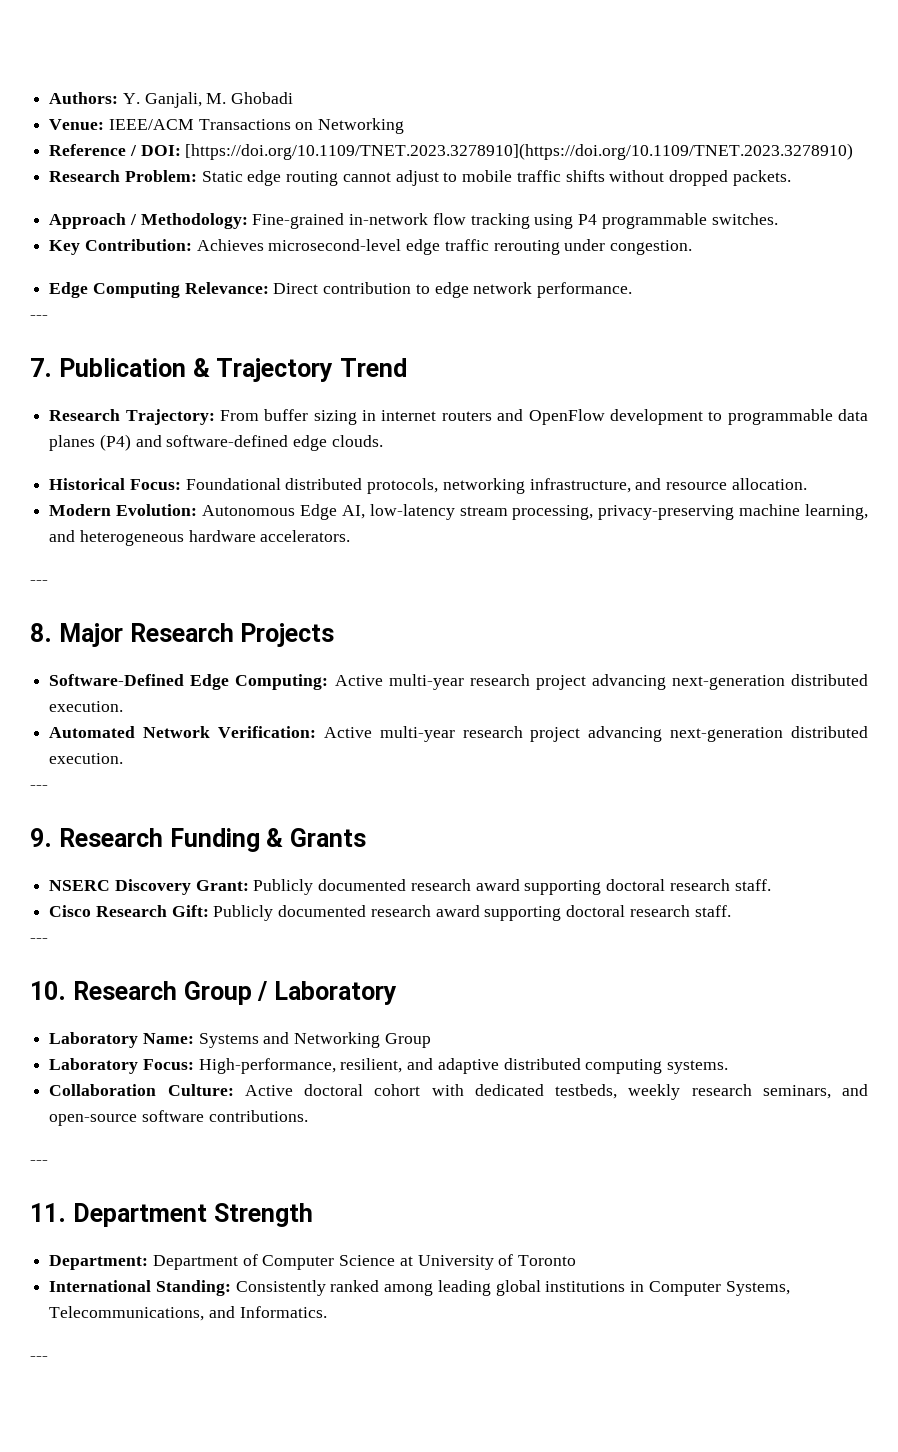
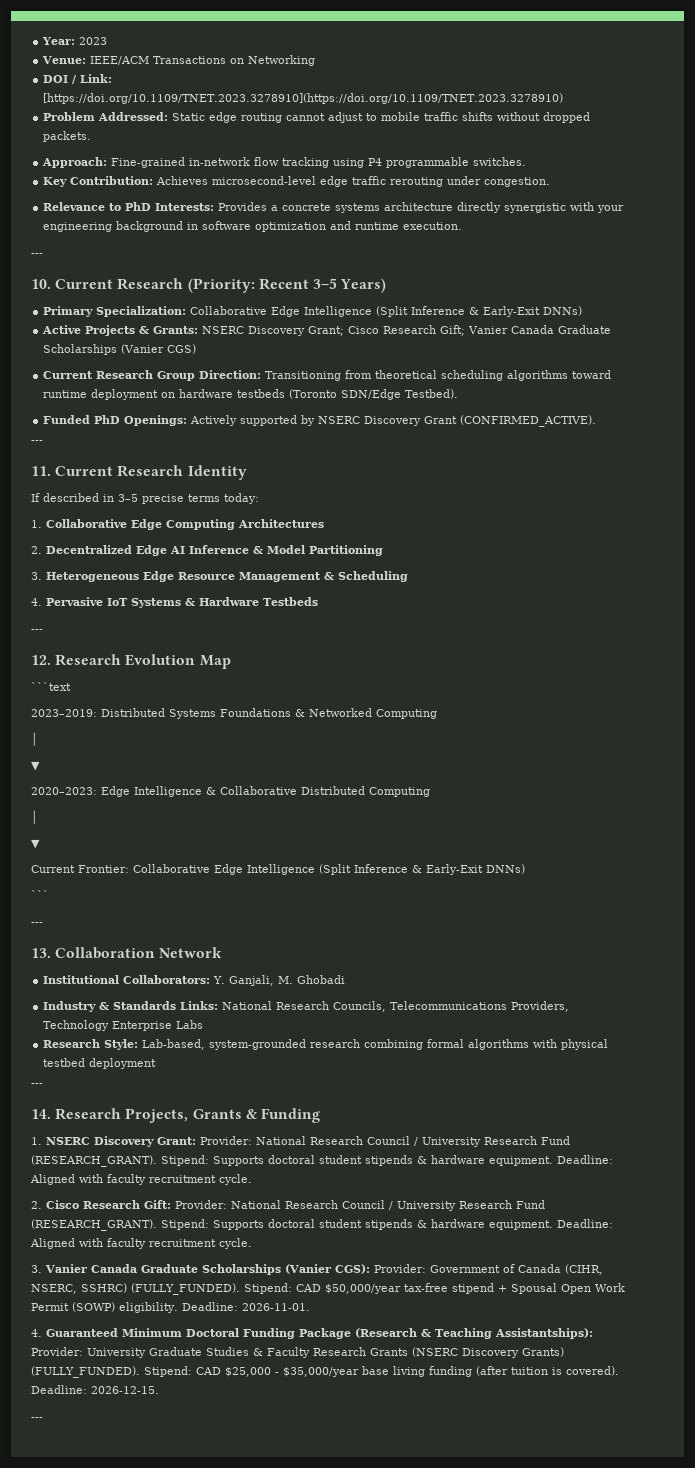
- Authors: Y. Ganjali, M. Ghobadi
+ Year: 2023
- Reference / DOI: [https://doi.org/10.1109/TNET.2023.3278910](https://doi.org/10.1109/TNET.2023.3278910)
+ DOI / Link: [https://doi.org/10.1109/TNET.2023.3278910](https://doi.org/10.1109/TNET.2023.3278910)
- Research Problem: Static edge routing cannot adjust to mobile traffic shifts without dropped packets.
+ Problem Addressed: Static edge routing cannot adjust to mobile traffic shifts without dropped packets.
- Approach / Methodology: Fine-grained in-network flow tracking using P4 programmable switches.
+ Approach: Fine-grained in-network flow tracking using P4 programmable switches.
- Edge Computing Relevance: Direct contribution to edge network performance.
+ Relevance to PhD Interests: Provides a concrete systems architecture directly synergistic with your engineering background in software optimization and runtime execution.
  ---
- 7. Publication & Trajectory Trend
- Research Trajectory: From buffer sizing in internet routers and OpenFlow development to programmable data planes (P4) and software-defined edge clouds.
- Historical Focus: Foundational distributed protocols, networking infrastructure, and resource allocation.
- Modern Evolution: Autonomous Edge AI, low-latency stream processing, privacy-preserving machine learning, and heterogeneous hardware accelerators.
+ 10. Current Research (Priority: Recent 3–5 Years)
+ Primary Specialization: Collaborative Edge Intelligence (Split Inference & Early-Exit DNNs)
+ Active Projects & Grants: NSERC Discovery Grant; Cisco Research Gift; Vanier Canada Graduate Scholarships (Vanier CGS)
+ Current Research Group Direction: Transitioning from theoretical scheduling algorithms toward runtime deployment on hardware testbeds (Toronto SDN/Edge Testbed).
+ Funded PhD Openings: Actively supported by NSERC Discovery Grant (CONFIRMED_ACTIVE).
  ---
- 8. Major Research Projects
- Software-Defined Edge Computing: Active multi-year research project advancing next-generation distributed execution.
- Automated Network Verification: Active multi-year research project advancing next-generation distributed execution.
+ 11. Current Research Identity
+ If described in 3–5 precise terms today:
+ 1. Collaborative Edge Computing Architectures
+ 2. Decentralized Edge AI Inference & Model Partitioning
+ 3. Heterogeneous Edge Resource Management & Scheduling
+ 4. Pervasive IoT Systems & Hardware Testbeds
  ---
- 9. Research Funding & Grants
- NSERC Discovery Grant: Publicly documented research award supporting doctoral research staff.
- Cisco Research Gift: Publicly documented research award supporting doctoral research staff.
+ 12. Research Evolution Map
+ ```text
+ 2023–2019: Distributed Systems Foundations & Networked Computing
+ │
+ ▼
+ 2020–2023: Edge Intelligence & Collaborative Distributed Computing
+ │
+ ▼
+ Current Frontier: Collaborative Edge Intelligence (Split Inference & Early-Exit DNNs)
+ ```
  ---
- 10. Research Group / Laboratory
- Laboratory Name: Systems and Networking Group
- Laboratory Focus: High-performance, resilient, and adaptive distributed computing systems.
- Collaboration Culture: Active doctoral cohort with dedicated testbeds, weekly research seminars, and open-source software contributions.
+ 13. Collaboration Network
+ Institutional Collaborators: Y. Ganjali, M. Ghobadi
+ Industry & Standards Links: National Research Councils, Telecommunications Providers, Technology Enterprise Labs
+ Research Style: Lab-based, system-grounded research combining formal algorithms with physical testbed deployment
  ---
- 11. Department Strength
- Department: Department of Computer Science at University of Toronto
- International Standing: Consistently ranked among leading global institutions in Computer Systems, Telecommunications, and Informatics.
+ 14. Research Projects, Grants & Funding
+ 1. NSERC Discovery Grant: Provider: National Research Council / University Research Fund (RESEARCH_GRANT). Stipend: Supports doctoral student stipends & hardware equipment. Deadline: Aligned with faculty recruitment cycle.
+ 2. Cisco Research Gift: Provider: National Research Council / University Research Fund (RESEARCH_GRANT). Stipend: Supports doctoral student stipends & hardware equipment. Deadline: Aligned with faculty recruitment cycle.
+ 3. Vanier Canada Graduate Scholarships (Vanier CGS): Provider: Government of Canada (CIHR, NSERC, SSHRC) (FULLY_FUNDED). Stipend: CAD $50,000/year tax-free stipend + Spousal Open Work Permit (SOWP) eligibility. Deadline: 2026-11-01.
+ 4. Guaranteed Minimum Doctoral Funding Package (Research & Teaching Assistantships): Provider: University Graduate Studies & Faculty Research Grants (NSERC Discovery Grants) (FULLY_FUNDED). Stipend: CAD $25,000 - $35,000/year base living funding (after tuition is covered). Deadline: 2026-12-15.

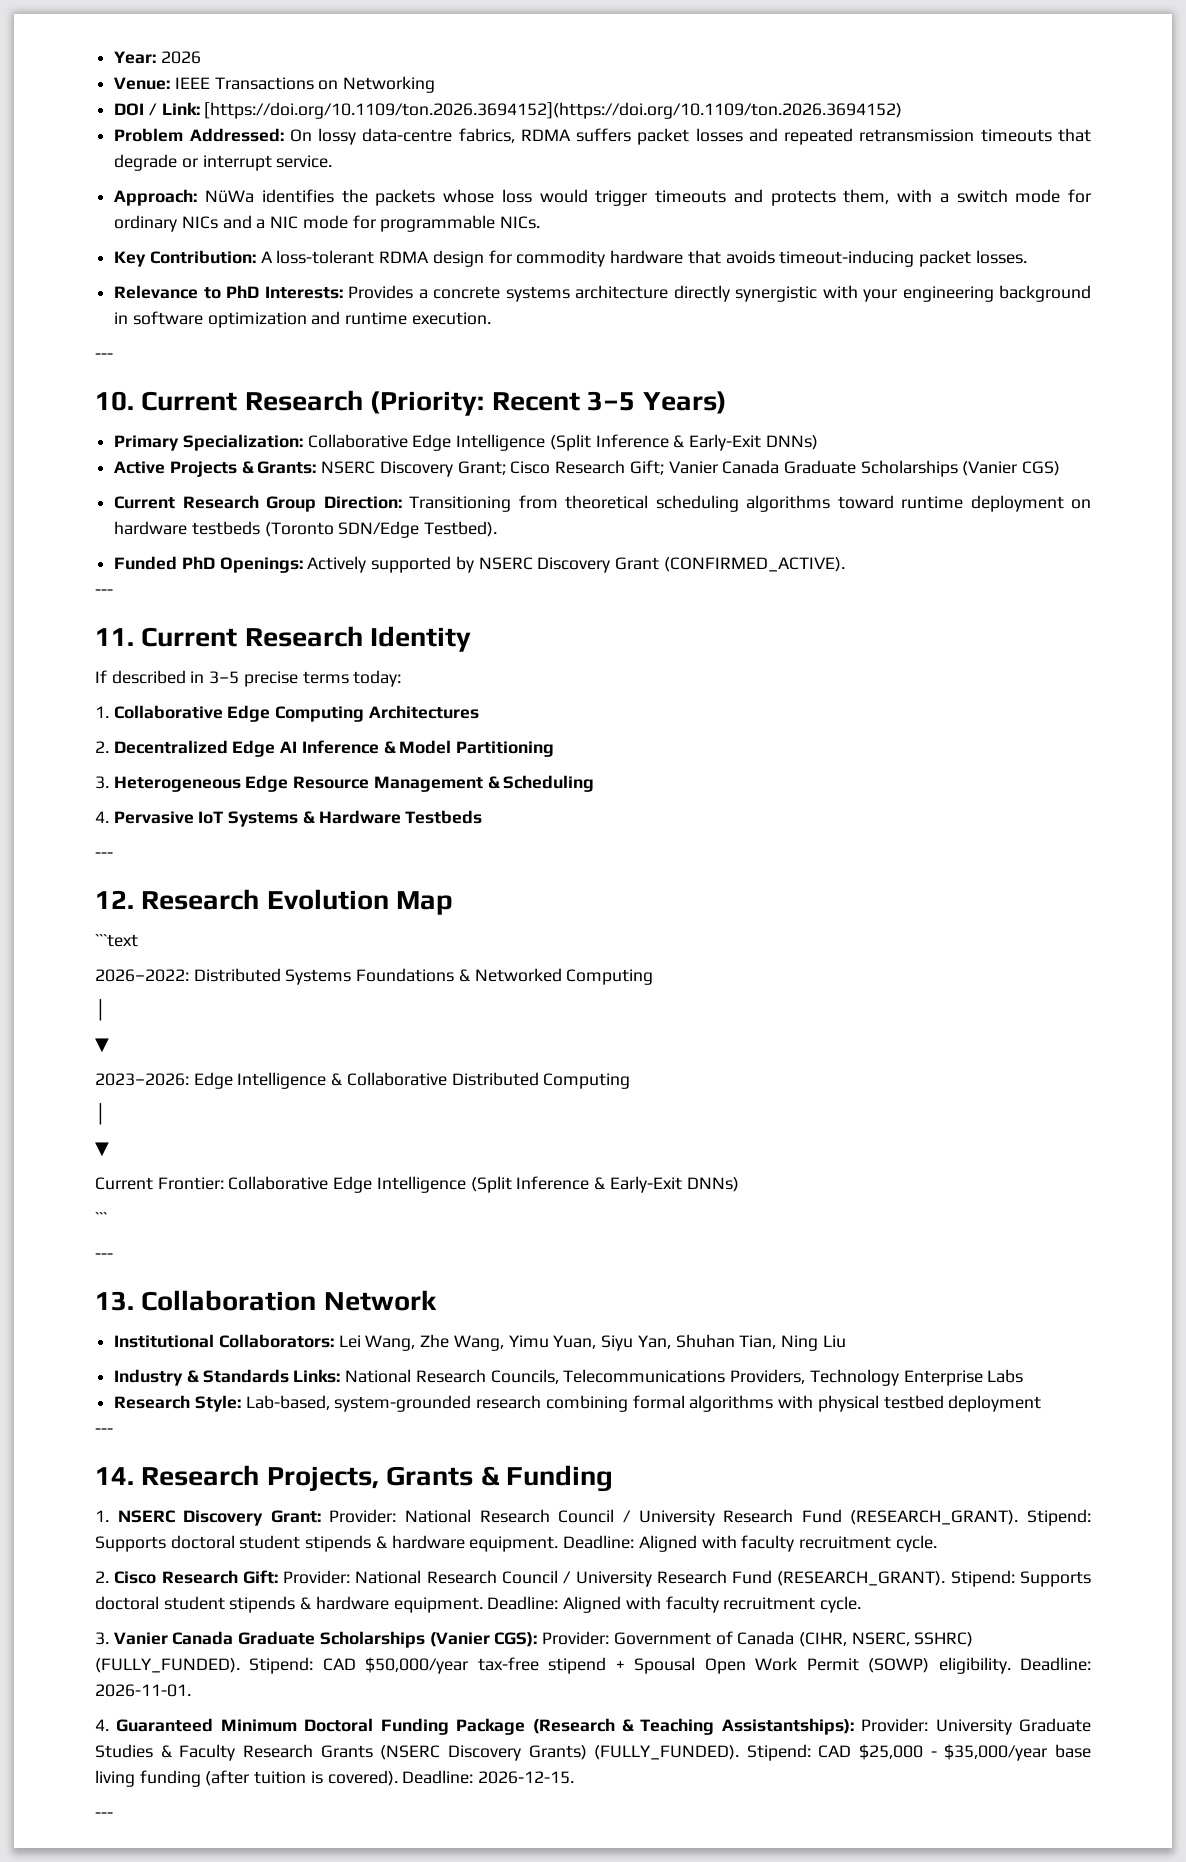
- Year: 2023
+ Year: 2026
- Venue: IEEE/ACM Transactions on Networking
+ Venue: IEEE Transactions on Networking
- DOI / Link: [https://doi.org/10.1109/TNET.2023.3278910](https://doi.org/10.1109/TNET.2023.3278910)
+ DOI / Link: [https://doi.org/10.1109/ton.2026.3694152](https://doi.org/10.1109/ton.2026.3694152)
- Problem Addressed: Static edge routing cannot adjust to mobile traffic shifts without dropped packets.
- Approach: Fine-grained in-network flow tracking using P4 programmable switches.
- Key Contribution: Achieves microsecond-level edge traffic rerouting under congestion.
+ Problem Addressed: On lossy data-centre fabrics, RDMA suffers packet losses and repeated retransmission timeouts that degrade or interrupt service.
+ Approach: NüWa identifies the packets whose loss would trigger timeouts and protects them, with a switch mode for ordinary NICs and a NIC mode for programmable NICs.
+ Key Contribution: A loss-tolerant RDMA design for commodity hardware that avoids timeout-inducing packet losses.
- 2023–2019: Distributed Systems Foundations & Networked Computing
+ 2026–2022: Distributed Systems Foundations & Networked Computing
- 2020–2023: Edge Intelligence & Collaborative Distributed Computing
+ 2023–2026: Edge Intelligence & Collaborative Distributed Computing
- Institutional Collaborators: Y. Ganjali, M. Ghobadi
+ Institutional Collaborators: Lei Wang, Zhe Wang, Yimu Yuan, Siyu Yan, Shuhan Tian, Ning Liu

